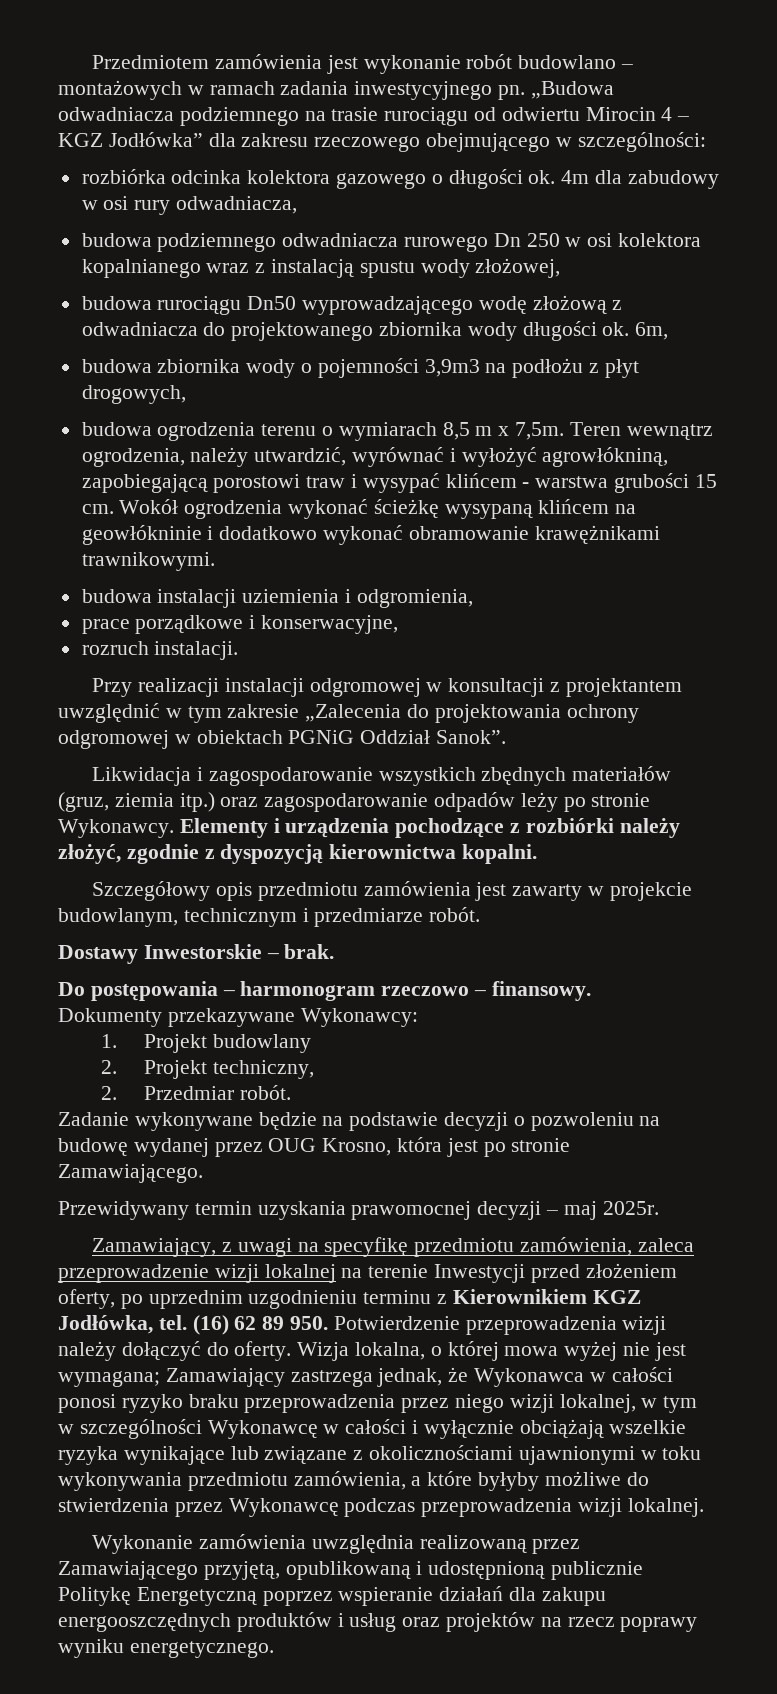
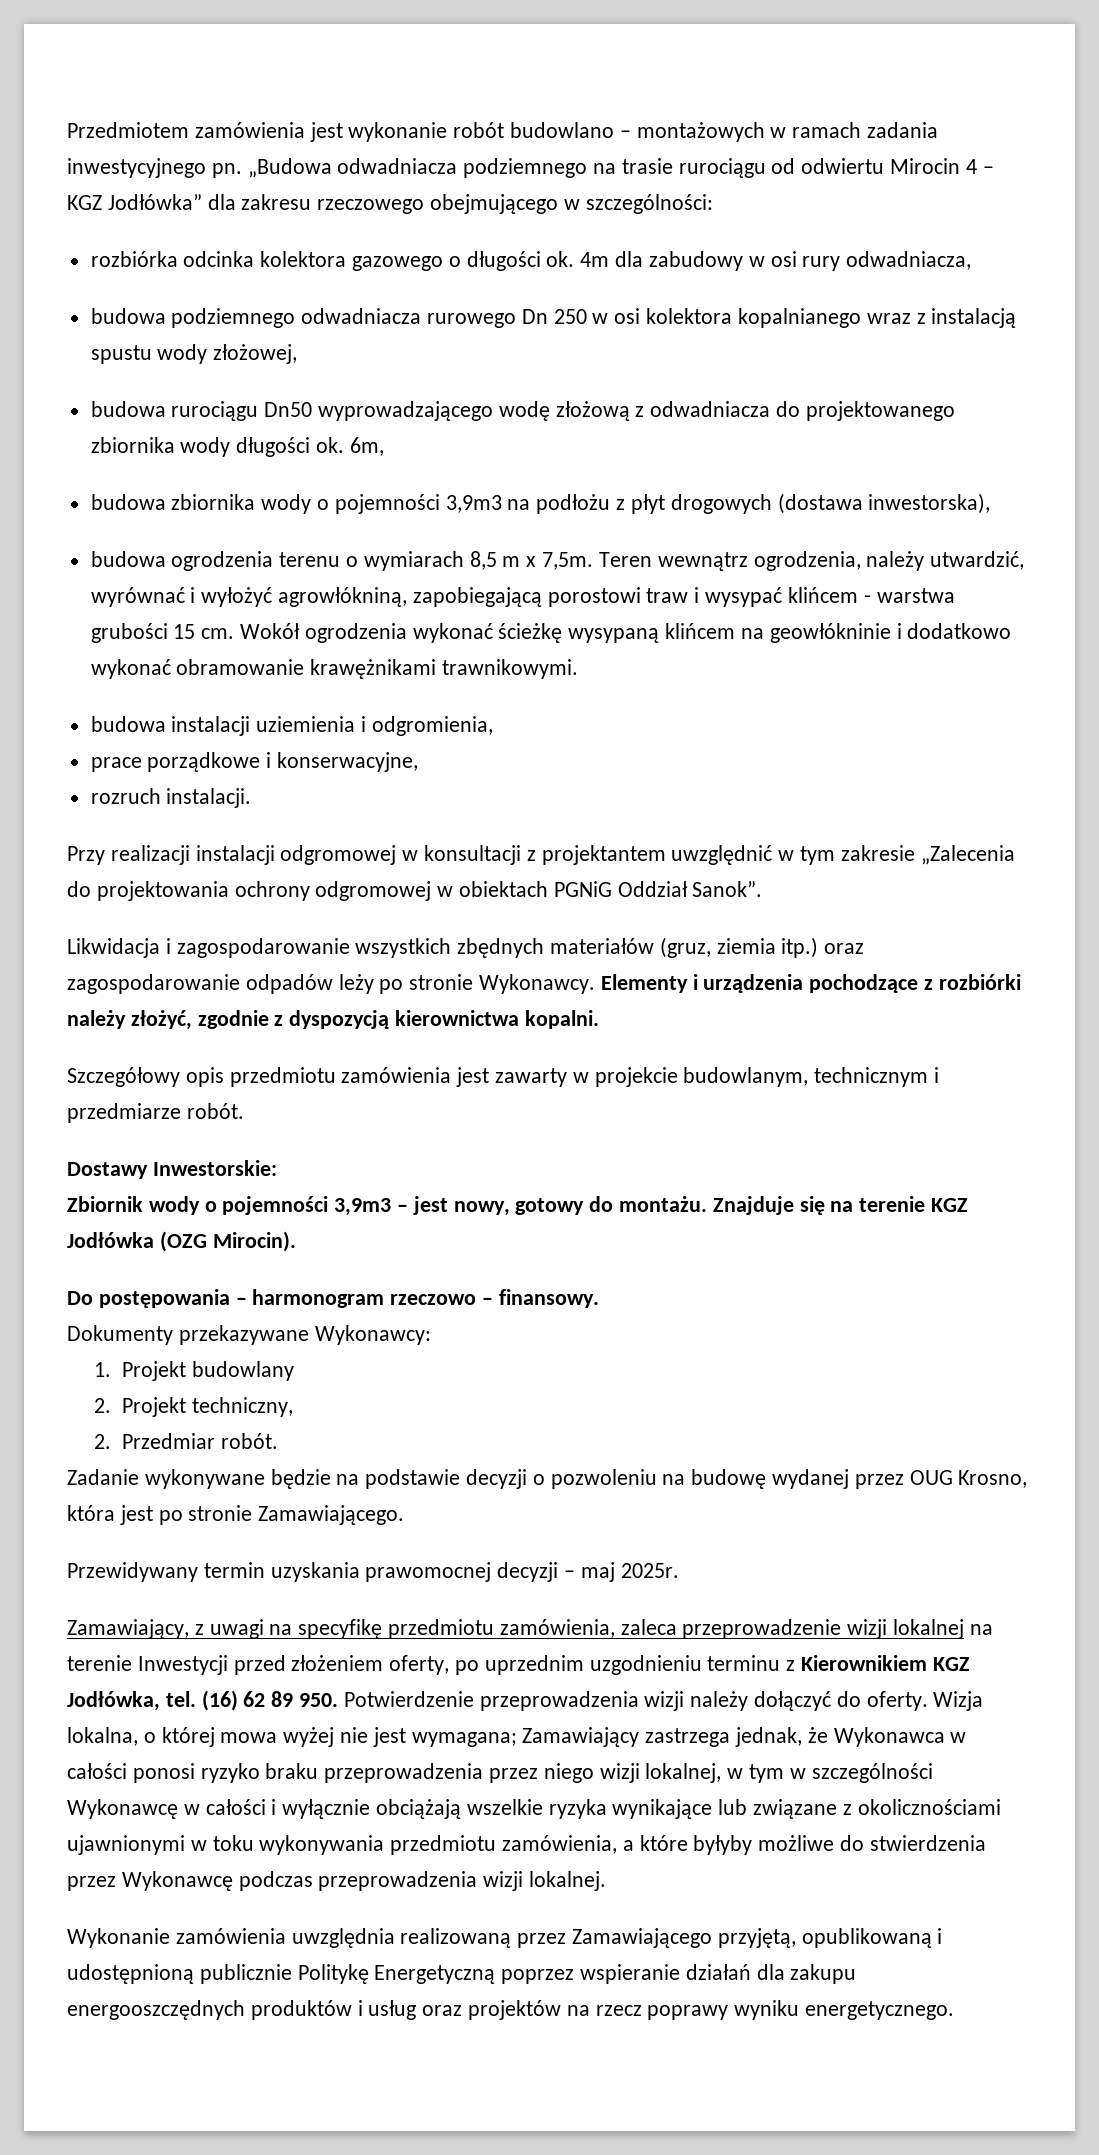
- budowa zbiornika wody o pojemności 3,9m3 na podłożu z płyt drogowych,
+ budowa zbiornika wody o pojemności 3,9m3 na podłożu z płyt drogowych (dostawa inwestorska),
- Dostawy Inwestorskie – brak.
+ Dostawy Inwestorskie:
+ Zbiornik wody o pojemności 3,9m3 – jest nowy, gotowy do montażu. Znajduje się na terenie KGZ Jodłówka (OZG Mirocin).

